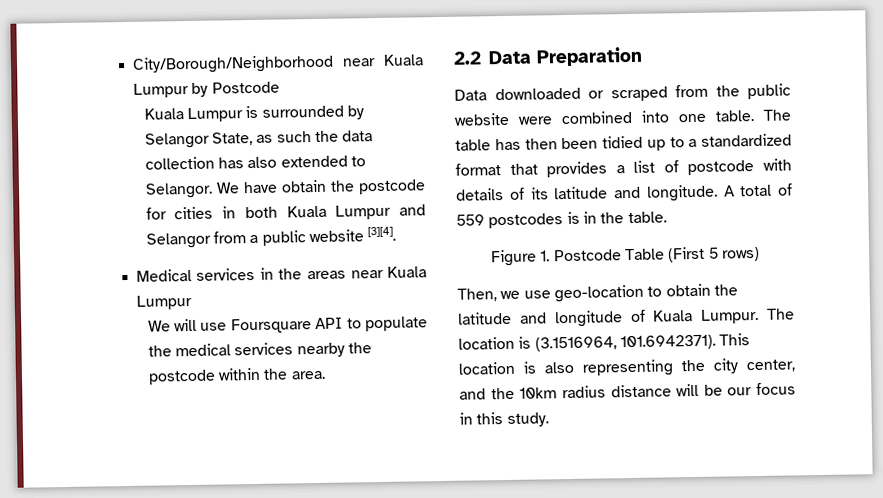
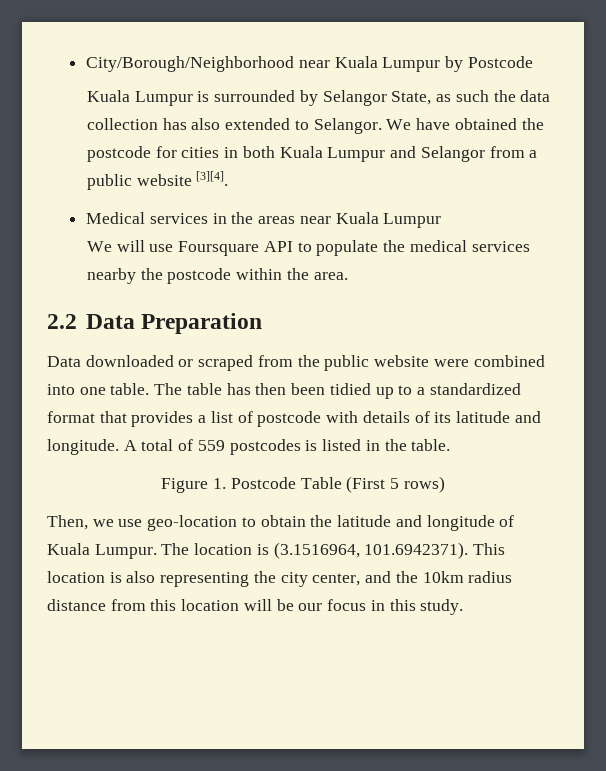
- We have obtain the postcode for cities in both Kuala Lumpur and Selangor from a public website [3][4].
+ We have obtained the postcode for cities in both Kuala Lumpur and Selangor from a public website [3][4].
- A total of 559 postcodes is in the table.
+ A total of 559 postcodes is listed in the table.
- The location is (3.1516964, 101.6942371). This location is also representing the city center, and the 10km radius distance will be our focus in this study.
+ The location is (3.1516964, 101.6942371). This location is also representing the city center, and the 10km radius distance from this location will be our focus in this study.

